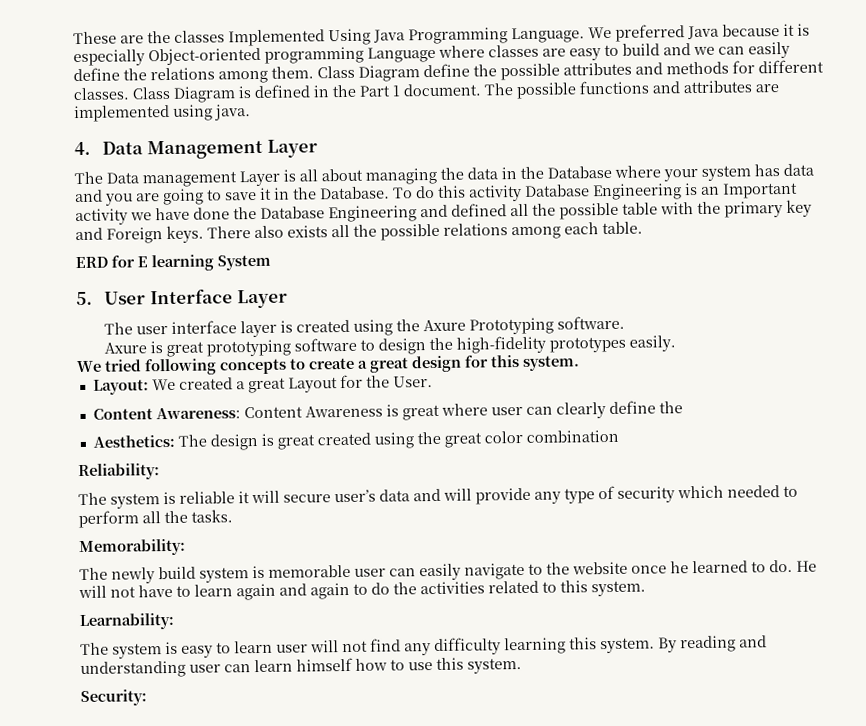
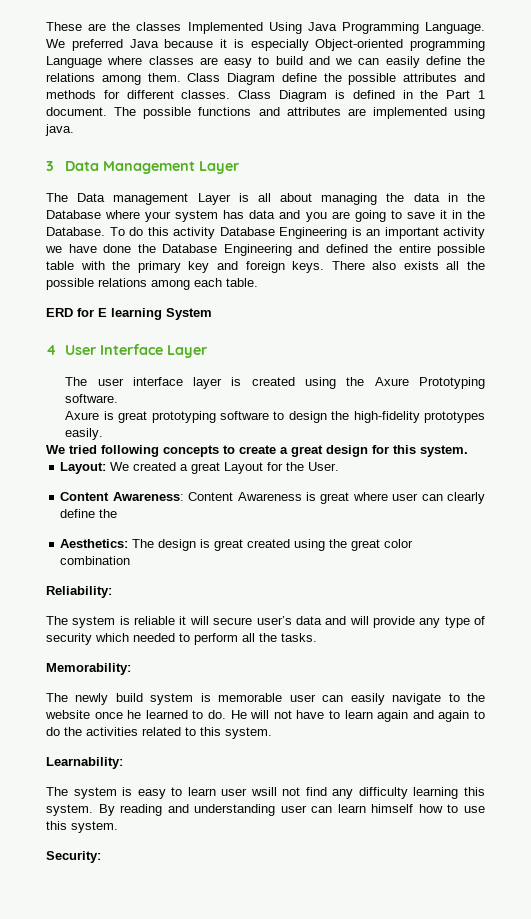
- 4. Data Management Layer
+ 3 Data Management Layer
- To do this activity Database Engineering is an Important activity we have done the Database Engineering and defined all the possible table with the primary key and Foreign keys.
+ To do this activity Database Engineering is an important activity we have done the Database Engineering and defined the entire possible table with the primary key and foreign keys.
- 5. User Interface Layer
+ 4 User Interface Layer
- The system is easy to learn user will not find any difficulty learning this system.
+ The system is easy to learn user wsill not find any difficulty learning this system.

